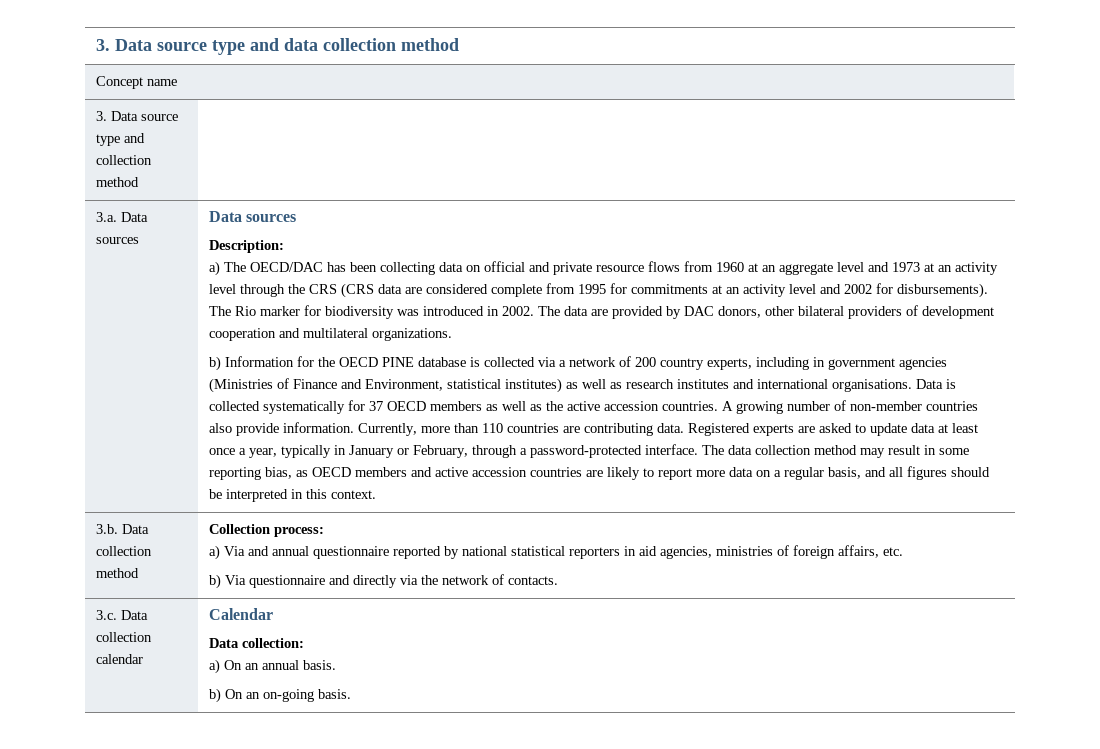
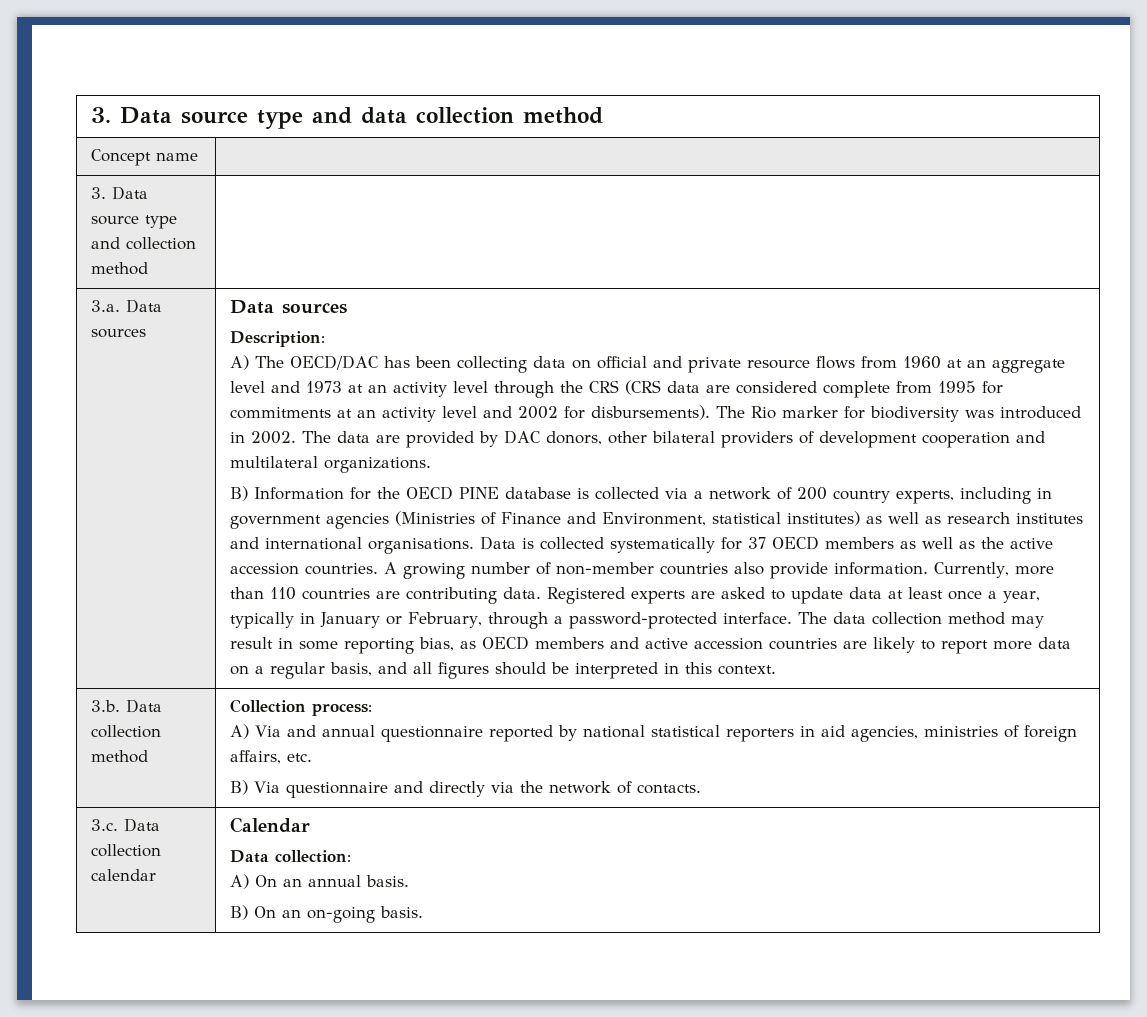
- a) The OECD/DAC has been collecting data on official and private resource flows from 1960 at an aggregate level and 1973 at an activity level through the CRS (CRS data are considered complete from 1995 for commitments at an activity level and 2002 for disbursements).
+ A) The OECD/DAC has been collecting data on official and private resource flows from 1960 at an aggregate level and 1973 at an activity level through the CRS (CRS data are considered complete from 1995 for commitments at an activity level and 2002 for disbursements).
- b) Information for the OECD PINE database is collected via a network of 200 country experts, including in government agencies (Ministries of Finance and Environment, statistical institutes) as well as research institutes and international organisations.
+ B) Information for the OECD PINE database is collected via a network of 200 country experts, including in government agencies (Ministries of Finance and Environment, statistical institutes) as well as research institutes and international organisations.
  3.b. Data collection method | Collection process:
- a) Via and annual questionnaire reported by national statistical reporters in aid agencies, ministries of foreign affairs, etc.
- b) Via questionnaire and directly via the network of contacts.
+ A) Via and annual questionnaire reported by national statistical reporters in aid agencies, ministries of foreign affairs, etc.
+ B) Via questionnaire and directly via the network of contacts.
  3.c. Data collection calendar | Calendar
  Data collection:
- a) On an annual basis.
- b) On an on-going basis.
+ A) On an annual basis.
+ B) On an on-going basis.

